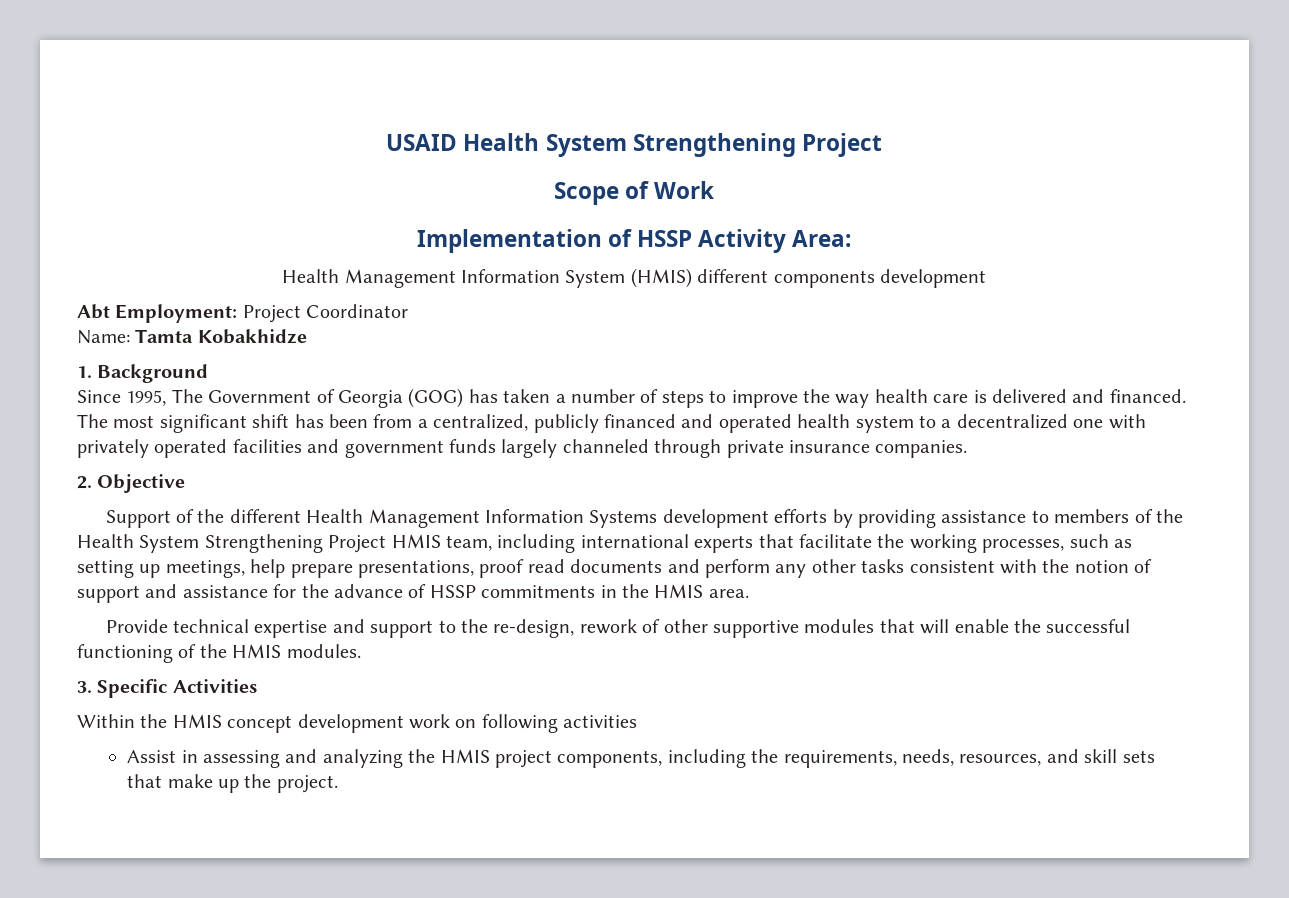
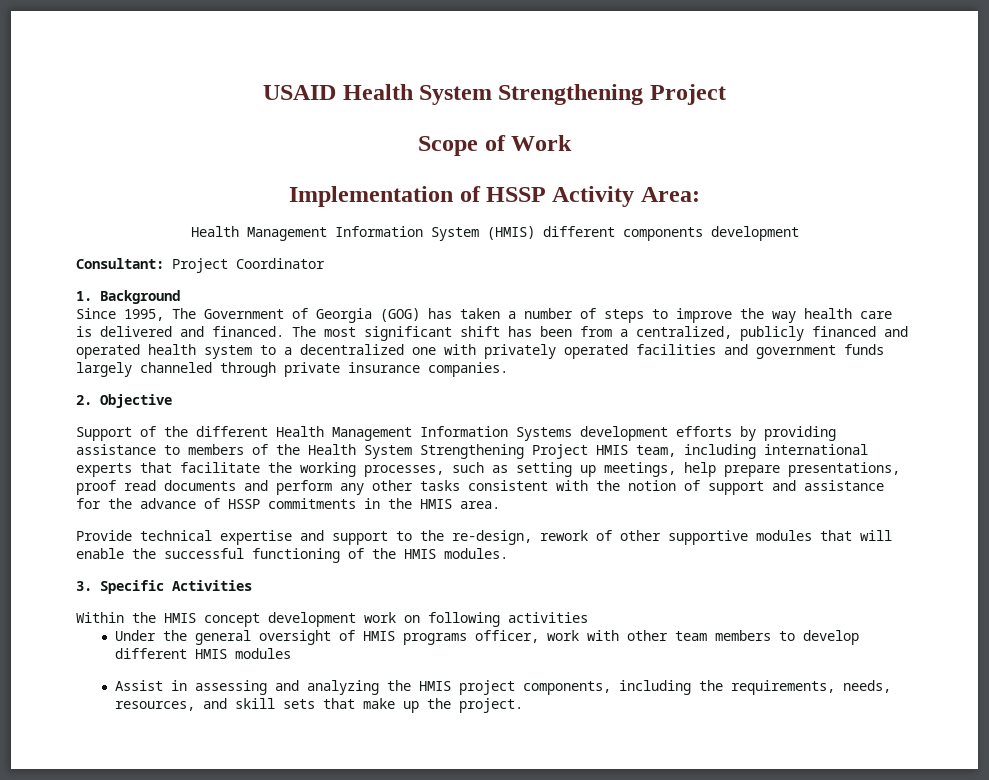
- Abt Employment: Project Coordinator
+ Consultant: Project Coordinator
- Name: Tamta Kobakhidze
+ Under the general oversight of HMIS programs officer, work with other team members to develop different HMIS modules

